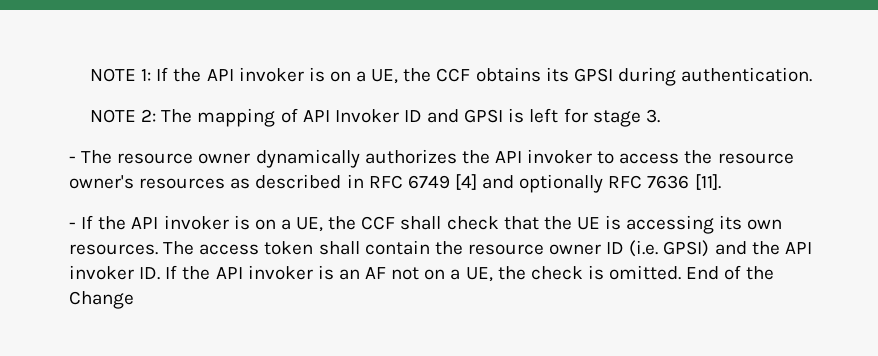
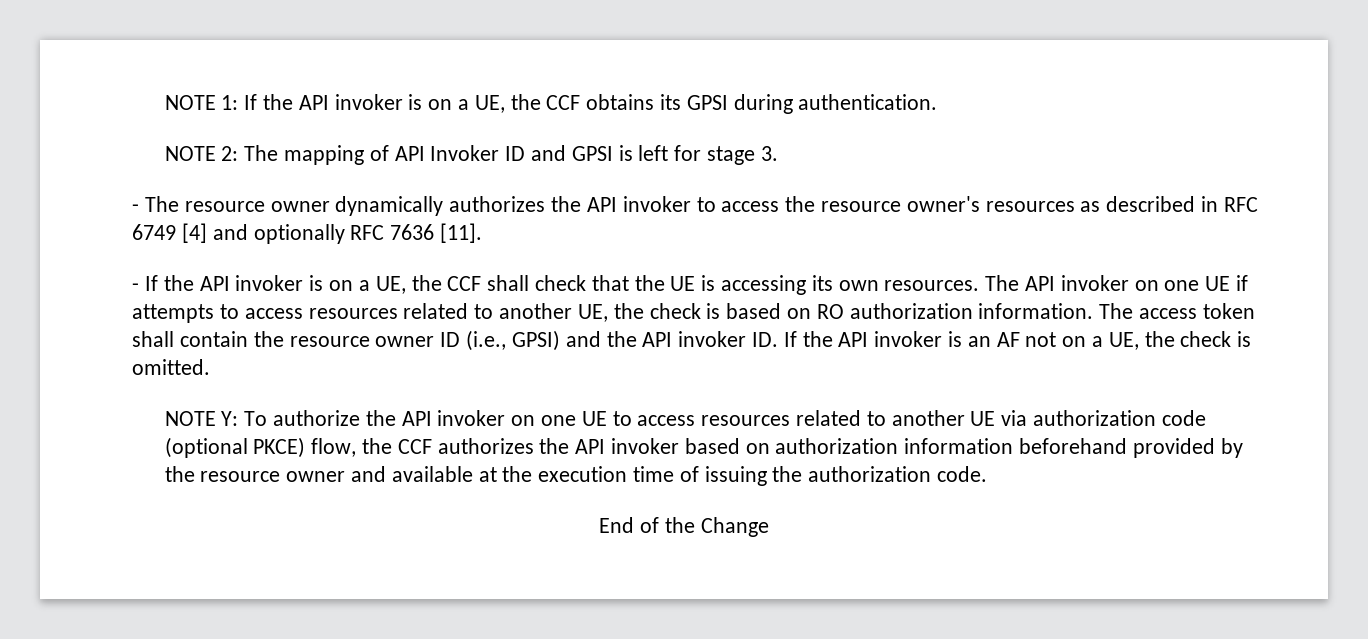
- The access token shall contain the resource owner ID (i.e. GPSI) and the API invoker ID. If the API invoker is an AF not on a UE, the check is omitted. End of the Change
+ The API invoker on one UE if attempts to access resources related to another UE, the check is based on RO authorization information. The access token shall contain the resource owner ID (i.e., GPSI) and the API invoker ID. If the API invoker is an AF not on a UE, the check is omitted.
+ NOTE Y: To authorize the API invoker on one UE to access resources related to another UE via authorization code (optional PKCE) flow, the CCF authorizes the API invoker based on authorization information beforehand provided by the resource owner and available at the execution time of issuing the authorization code.
+ End of the Change

